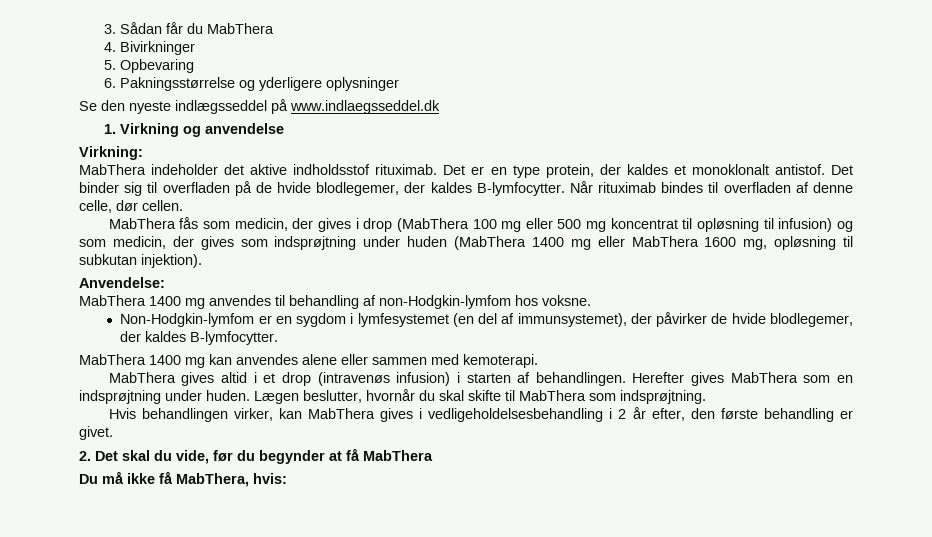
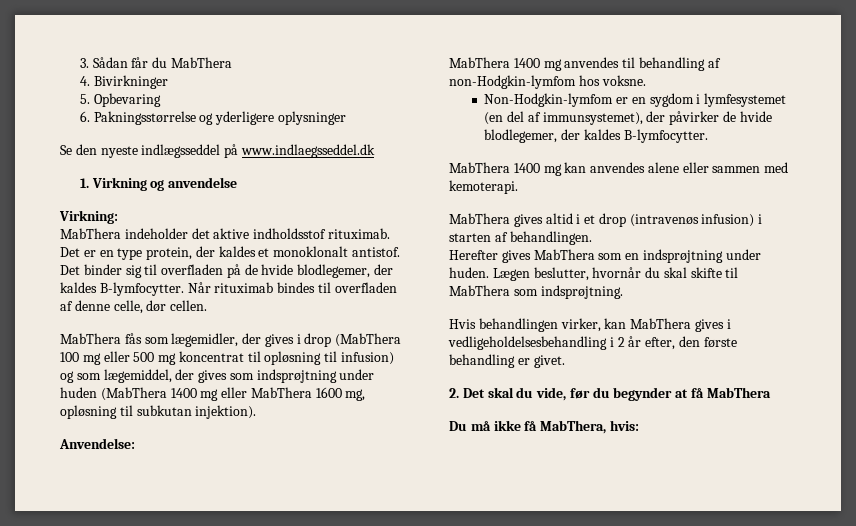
- MabThera fås som medicin, der gives i drop (MabThera 100 mg eller 500 mg koncentrat til opløsning til infusion) og som medicin, der gives som indsprøjtning under huden (MabThera 1400 mg eller MabThera 1600 mg, opløsning til subkutan injektion).
+ MabThera fås som lægemidler, der gives i drop (MabThera 100 mg eller 500 mg koncentrat til opløsning til infusion) og som lægemiddel, der gives som indsprøjtning under huden (MabThera 1400 mg eller MabThera 1600 mg, opløsning til subkutan injektion).
- MabThera gives altid i et drop (intravenøs infusion) i starten af behandlingen. Herefter gives MabThera som en indsprøjtning under huden.
+ MabThera gives altid i et drop (intravenøs infusion) i starten af behandlingen.
+ Herefter gives MabThera som en indsprøjtning under huden.

